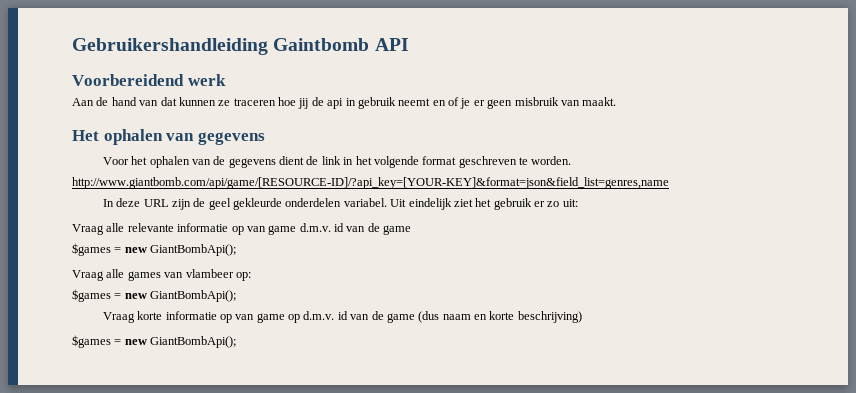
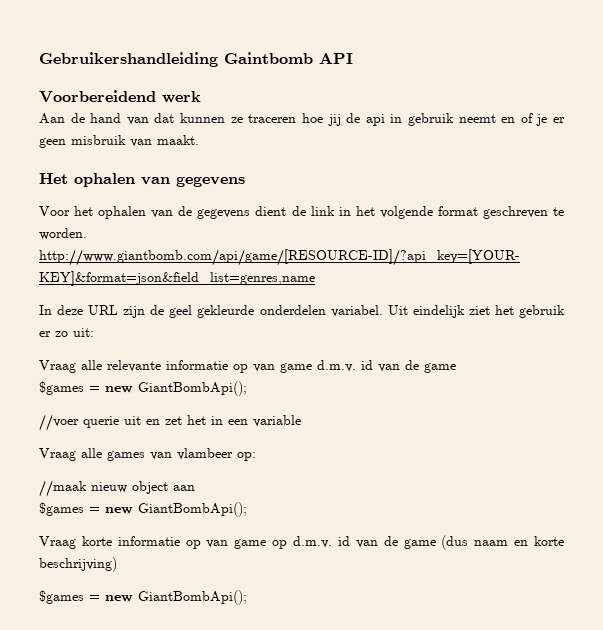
+ //voer querie uit en zet het in een variable
+ //maak nieuw object aan

